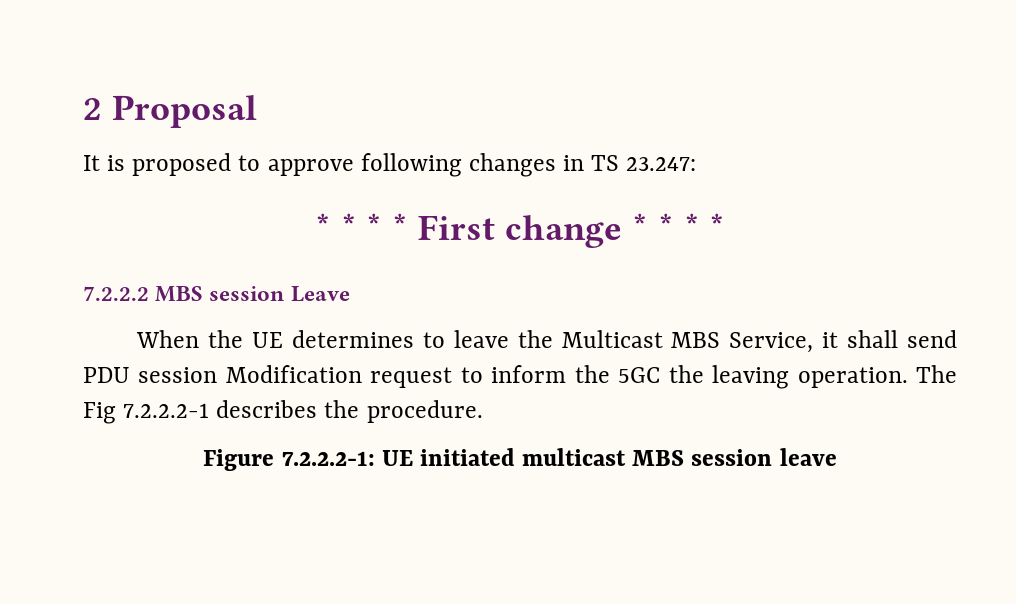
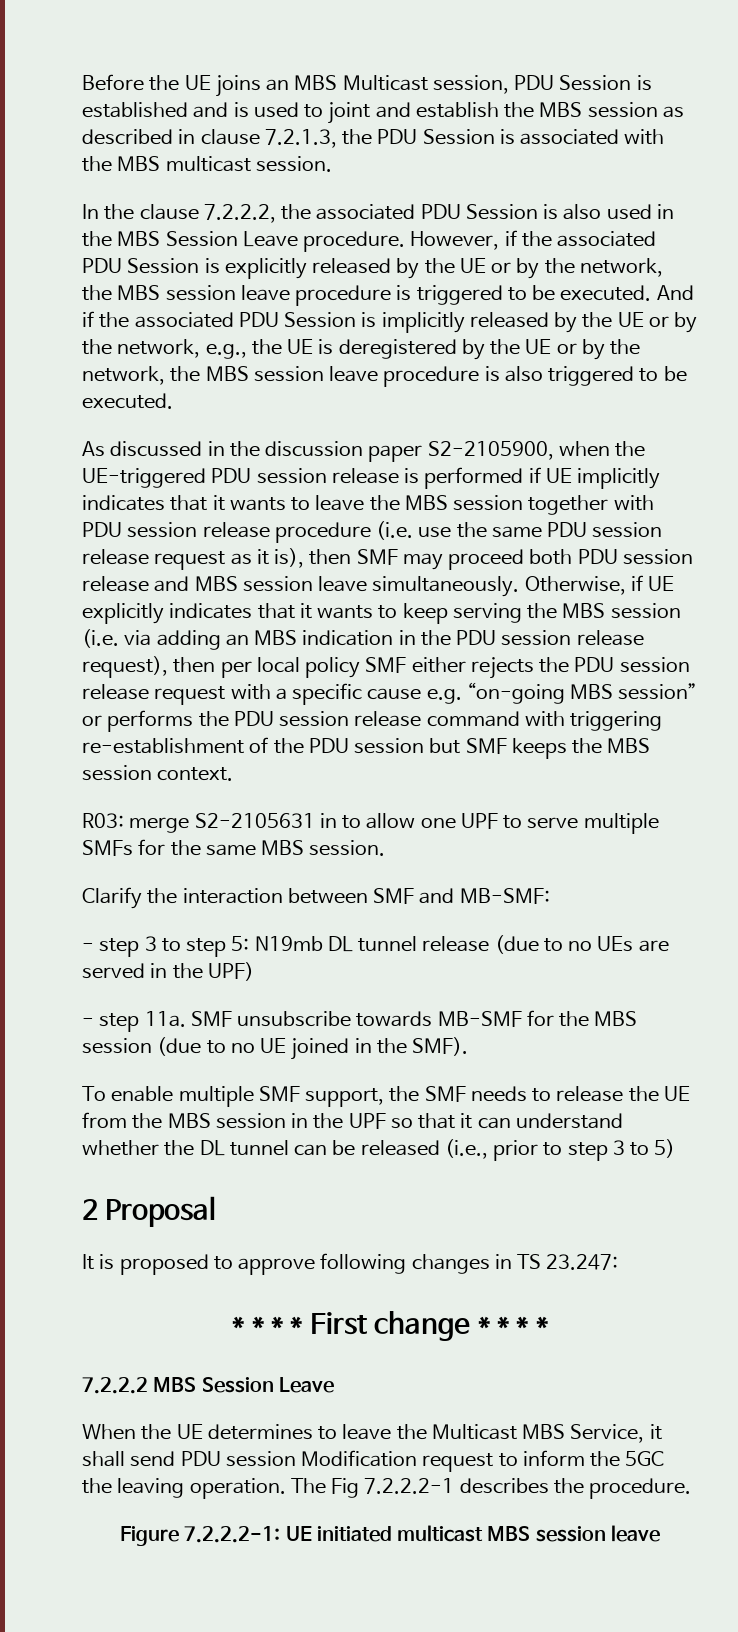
+ Before the UE joins an MBS Multicast session, PDU Session is established and is used to joint and establish the MBS session as described in clause 7.2.1.3, the PDU Session is associated with the MBS multicast session.
+ In the clause 7.2.2.2, the associated PDU Session is also used in the MBS Session Leave procedure. However, if the associated PDU Session is explicitly released by the UE or by the network, the MBS session leave procedure is triggered to be executed. And if the associated PDU Session is implicitly released by the UE or by the network, e.g., the UE is deregistered by the UE or by the network, the MBS session leave procedure is also triggered to be executed.
+ As discussed in the discussion paper S2-2105900, when the UE-triggered PDU session release is performed if UE implicitly indicates that it wants to leave the MBS session together with PDU session release procedure (i.e. use the same PDU session release request as it is), then SMF may proceed both PDU session release and MBS session leave simultaneously. Otherwise, if UE explicitly indicates that it wants to keep serving the MBS session (i.e. via adding an MBS indication in the PDU session release request), then per local policy SMF either rejects the PDU session release request with a specific cause e.g. “on-going MBS session” or performs the PDU session release command with triggering re-establishment of the PDU session but SMF keeps the MBS session context.
+ R03: merge S2-2105631 in to allow one UPF to serve multiple SMFs for the same MBS session.
+ Clarify the interaction between SMF and MB-SMF:
+ - step 3 to step 5: N19mb DL tunnel release (due to no UEs are served in the UPF)
+ - step 11a. SMF unsubscribe towards MB-SMF for the MBS session (due to no UE joined in the SMF).
+ To enable multiple SMF support, the SMF needs to release the UE from the MBS session in the UPF so that it can understand whether the DL tunnel can be released (i.e., prior to step 3 to 5)
- 7.2.2.2 MBS session Leave
+ 7.2.2.2 MBS Session Leave

